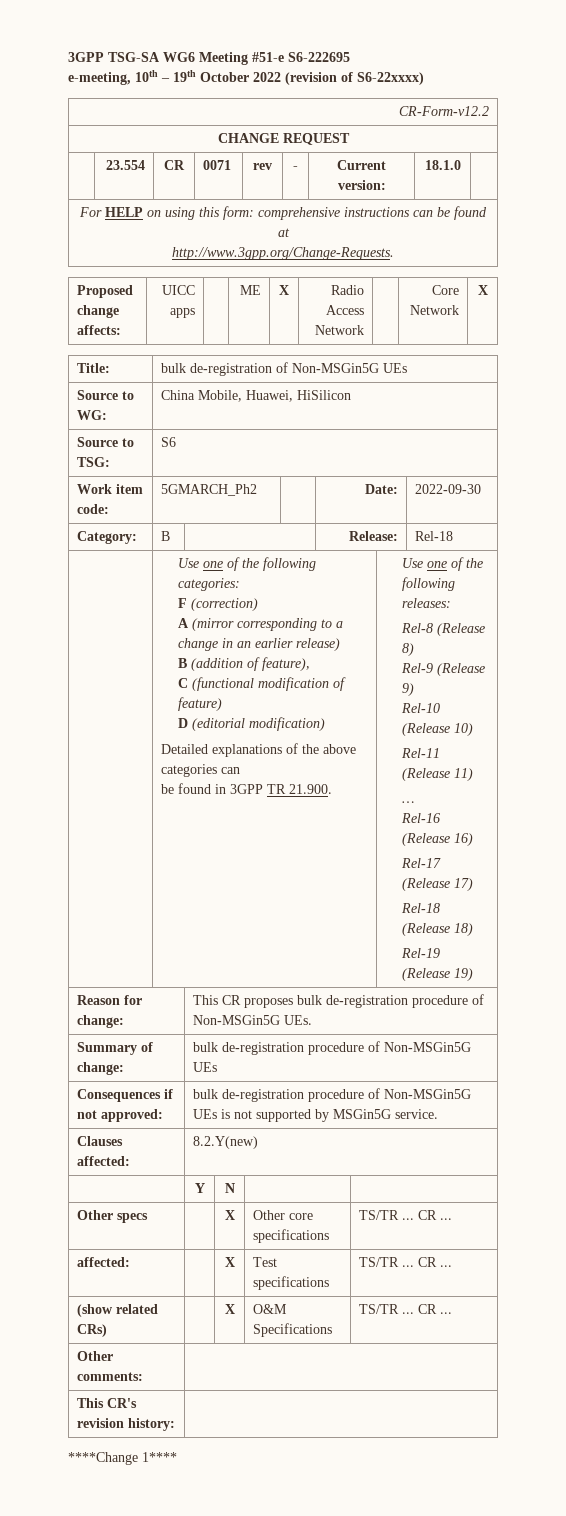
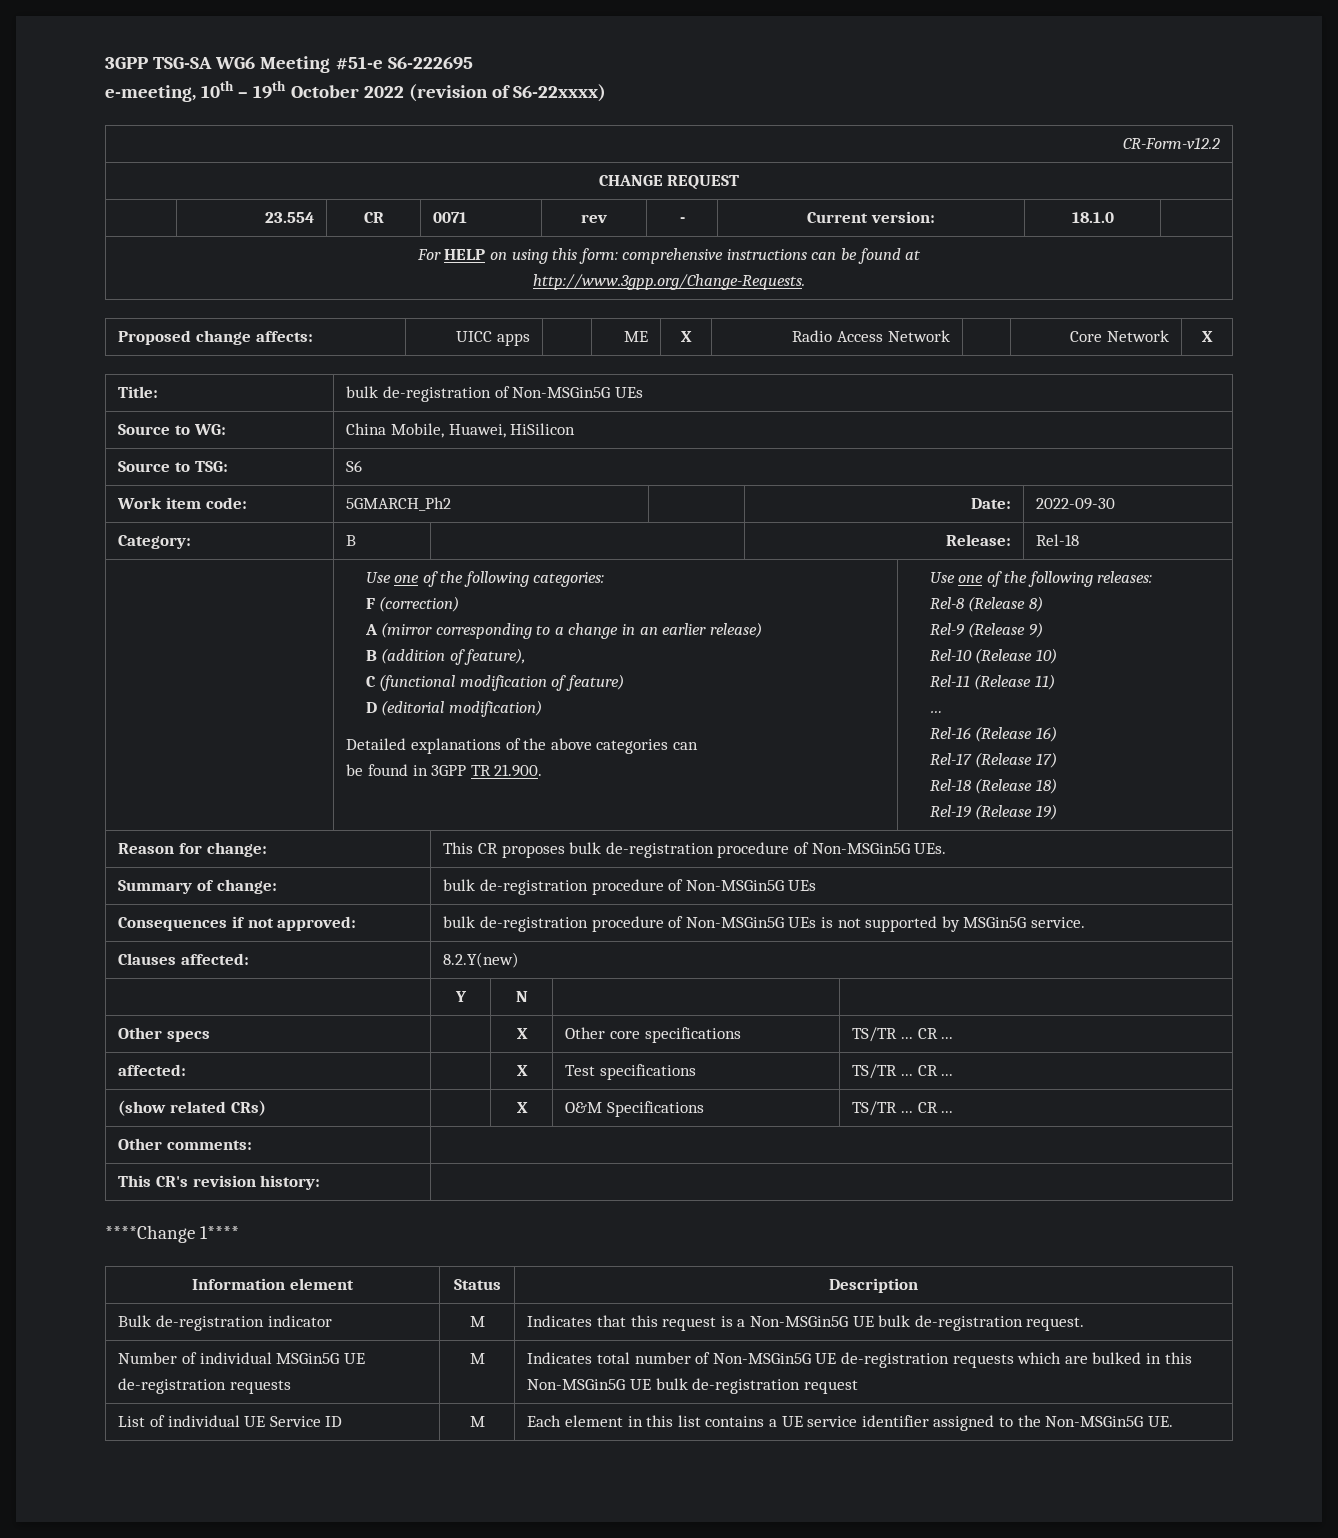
+ Information element | Status | Description
+ Bulk de-registration indicator | M | Indicates that this request is a Non-MSGin5G UE bulk de-registration request.
+ Number of individual MSGin5G UE de-registration requests | M | Indicates total number of Non-MSGin5G UE de-registration requests which are bulked in this Non-MSGin5G UE bulk de-registration request
+ List of individual UE Service ID | M | Each element in this list contains a UE service identifier assigned to the Non-MSGin5G UE.

